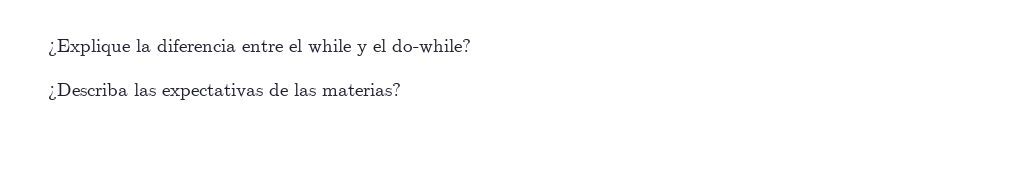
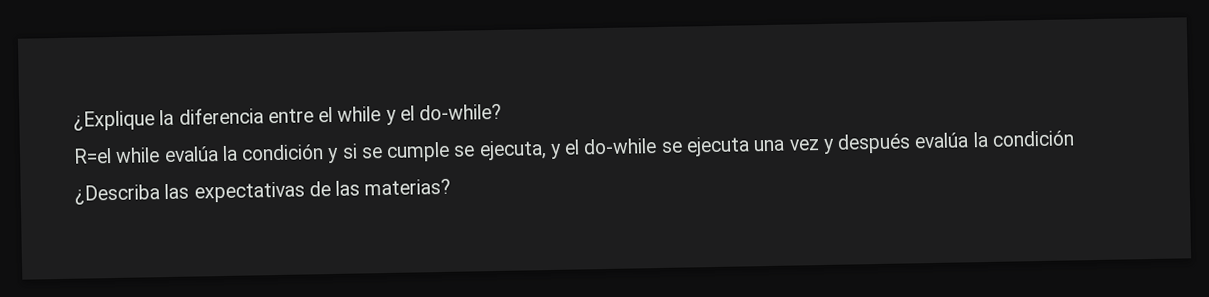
+ R=el while evalúa la condición y si se cumple se ejecuta, y el do-while se ejecuta una vez y después evalúa la condición

